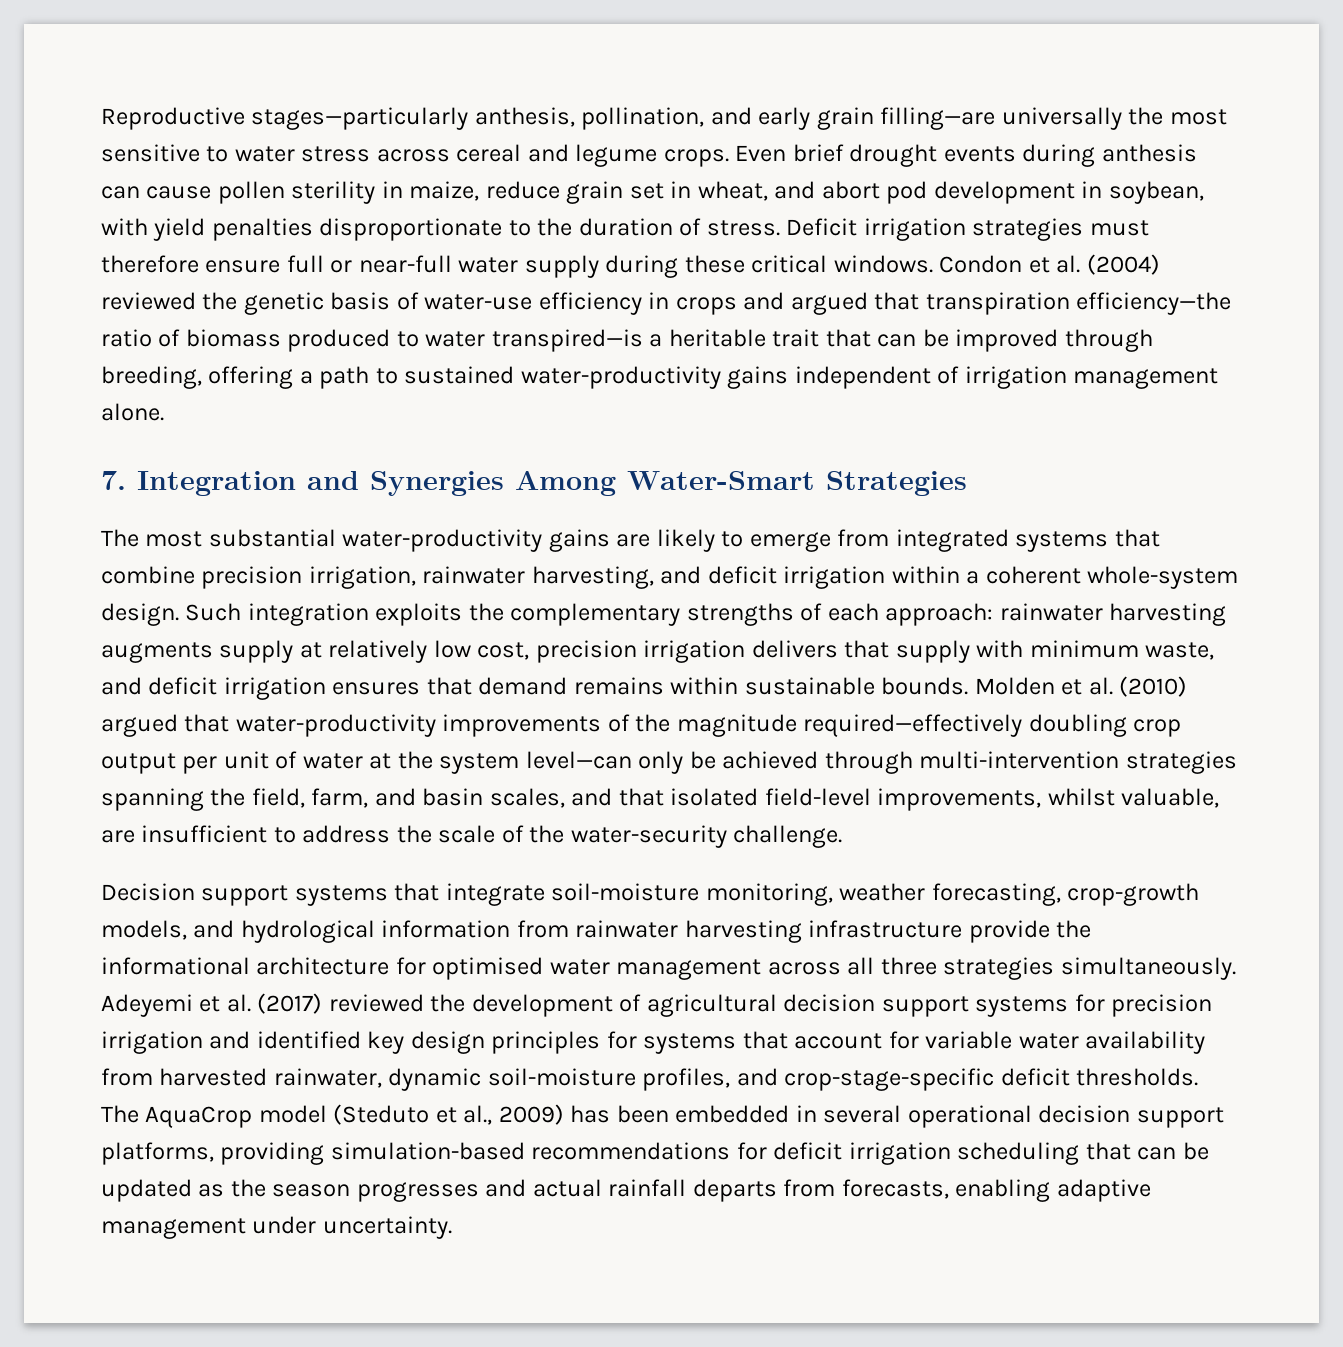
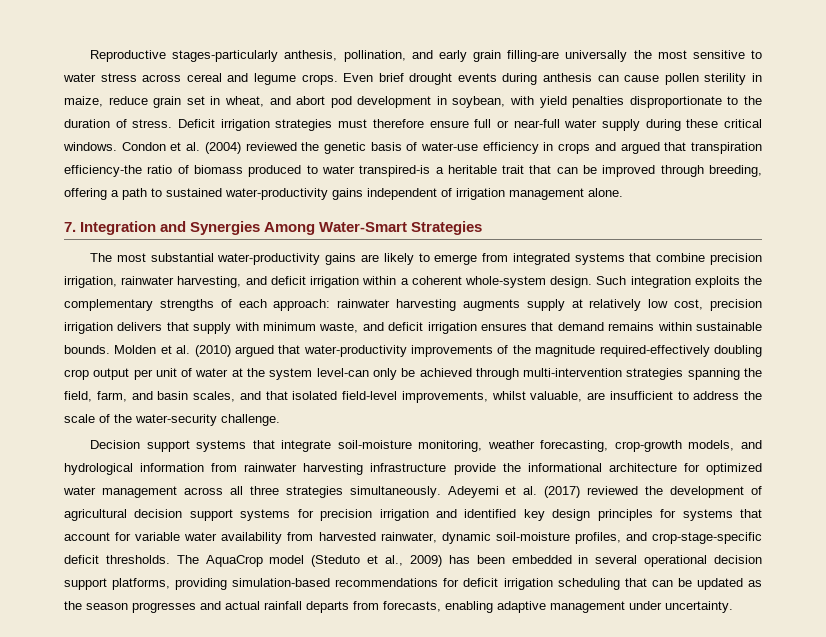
- Reproductive stages—particularly anthesis, pollination, and early grain filling—are universally the most sensitive to water stress across cereal and legume crops.
+ Reproductive stages-particularly anthesis, pollination, and early grain filling-are universally the most sensitive to water stress across cereal and legume crops.
- Condon et al. (2004) reviewed the genetic basis of water-use efficiency in crops and argued that transpiration efficiency—the ratio of biomass produced to water transpired—is a heritable trait that can be improved through breeding, offering a path to sustained water-productivity gains independent of irrigation management alone.
+ Condon et al. (2004) reviewed the genetic basis of water-use efficiency in crops and argued that transpiration efficiency-the ratio of biomass produced to water transpired-is a heritable trait that can be improved through breeding, offering a path to sustained water-productivity gains independent of irrigation management alone.
- Molden et al. (2010) argued that water-productivity improvements of the magnitude required—effectively doubling crop output per unit of water at the system level—can only be achieved through multi-intervention strategies spanning the field, farm, and basin scales, and that isolated field-level improvements, whilst valuable, are insufficient to address the scale of the water-security challenge.
+ Molden et al. (2010) argued that water-productivity improvements of the magnitude required-effectively doubling crop output per unit of water at the system level-can only be achieved through multi-intervention strategies spanning the field, farm, and basin scales, and that isolated field-level improvements, whilst valuable, are insufficient to address the scale of the water-security challenge.
- Decision support systems that integrate soil-moisture monitoring, weather forecasting, crop-growth models, and hydrological information from rainwater harvesting infrastructure provide the informational architecture for optimised water management across all three strategies simultaneously.
+ Decision support systems that integrate soil-moisture monitoring, weather forecasting, crop-growth models, and hydrological information from rainwater harvesting infrastructure provide the informational architecture for optimized water management across all three strategies simultaneously.

